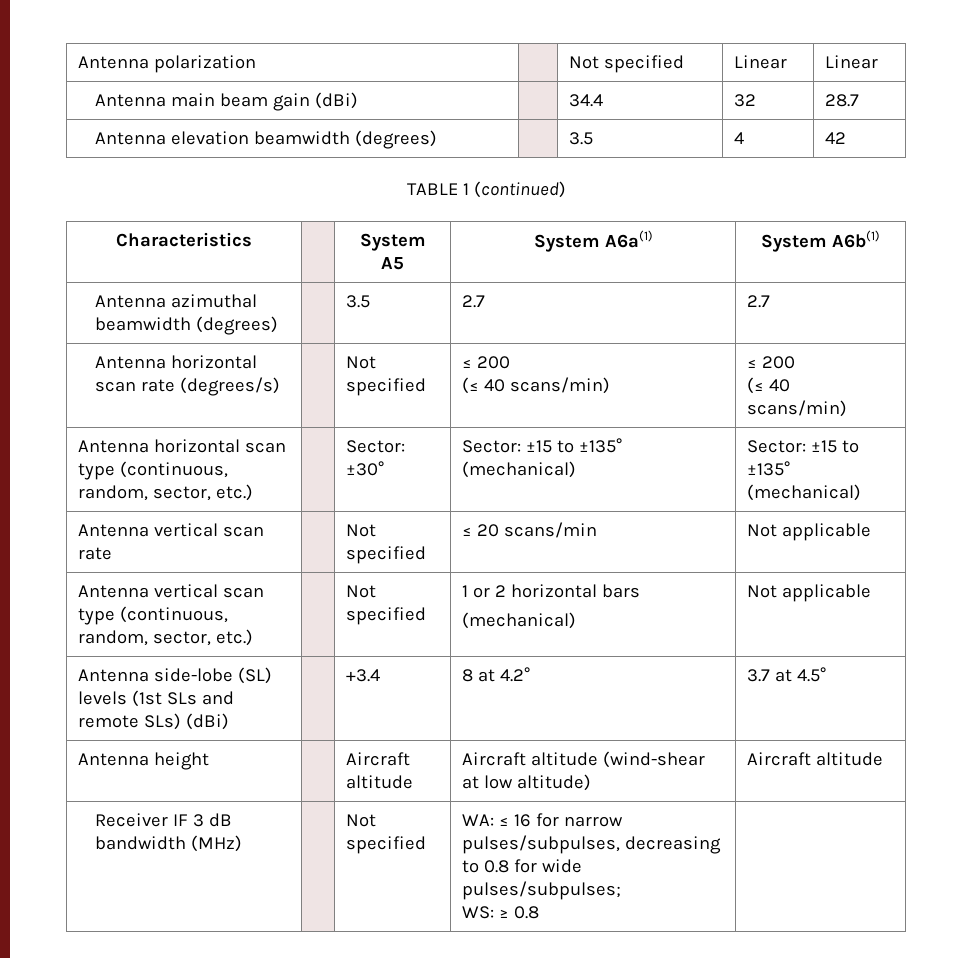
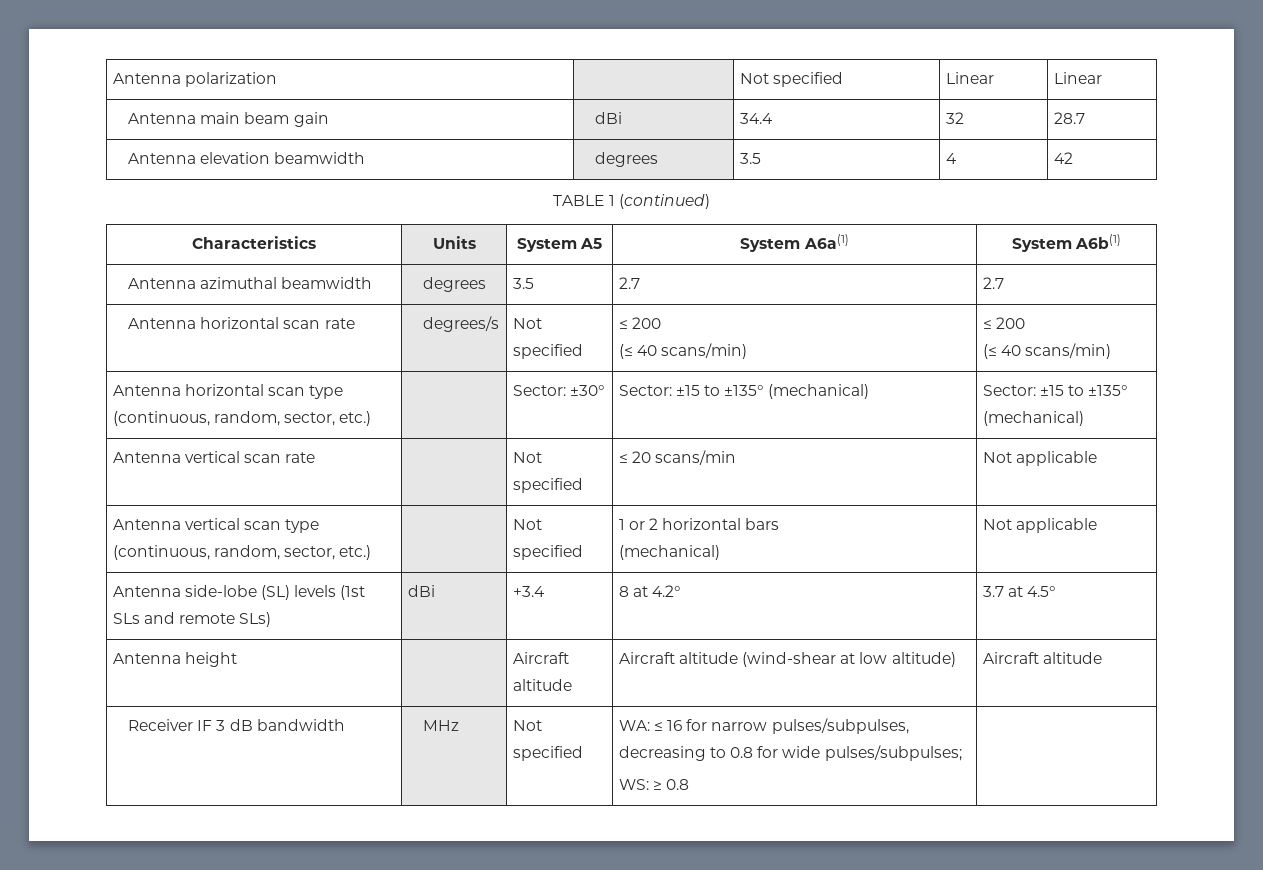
- Antenna main beam gain (dBi) | | 34.4 | 32 | 28.7
+ Antenna main beam gain | dBi | 34.4 | 32 | 28.7
- Antenna elevation beamwidth (degrees) | | 3.5 | 4 | 42
+ Antenna elevation beamwidth | degrees | 3.5 | 4 | 42
- Characteristics | | System A5 | System A6a(1) | System A6b(1)
+ Characteristics | Units | System A5 | System A6a(1) | System A6b(1)
- Antenna azimuthal beamwidth (degrees) | | 3.5 | 2.7 | 2.7
+ Antenna azimuthal beamwidth | degrees | 3.5 | 2.7 | 2.7
- Antenna horizontal scan rate (degrees/s) | | Not specified | ≤ 200
+ Antenna horizontal scan rate | degrees/s | Not specified | ≤ 200
- Antenna side-lobe (SL) levels (1st SLs and remote SLs) (dBi) | | +3.4 | 8 at 4.2° | 3.7 at 4.5°
+ Antenna side-lobe (SL) levels (1st SLs and remote SLs) | dBi | +3.4 | 8 at 4.2° | 3.7 at 4.5°
- Receiver IF 3 dB bandwidth (MHz) | | Not specified | WA: ≤ 16 for narrow pulses/subpulses, decreasing to 0.8 for wide pulses/subpulses;
+ Receiver IF 3 dB bandwidth | MHz | Not specified | WA: ≤ 16 for narrow pulses/subpulses, decreasing to 0.8 for wide pulses/subpulses;

